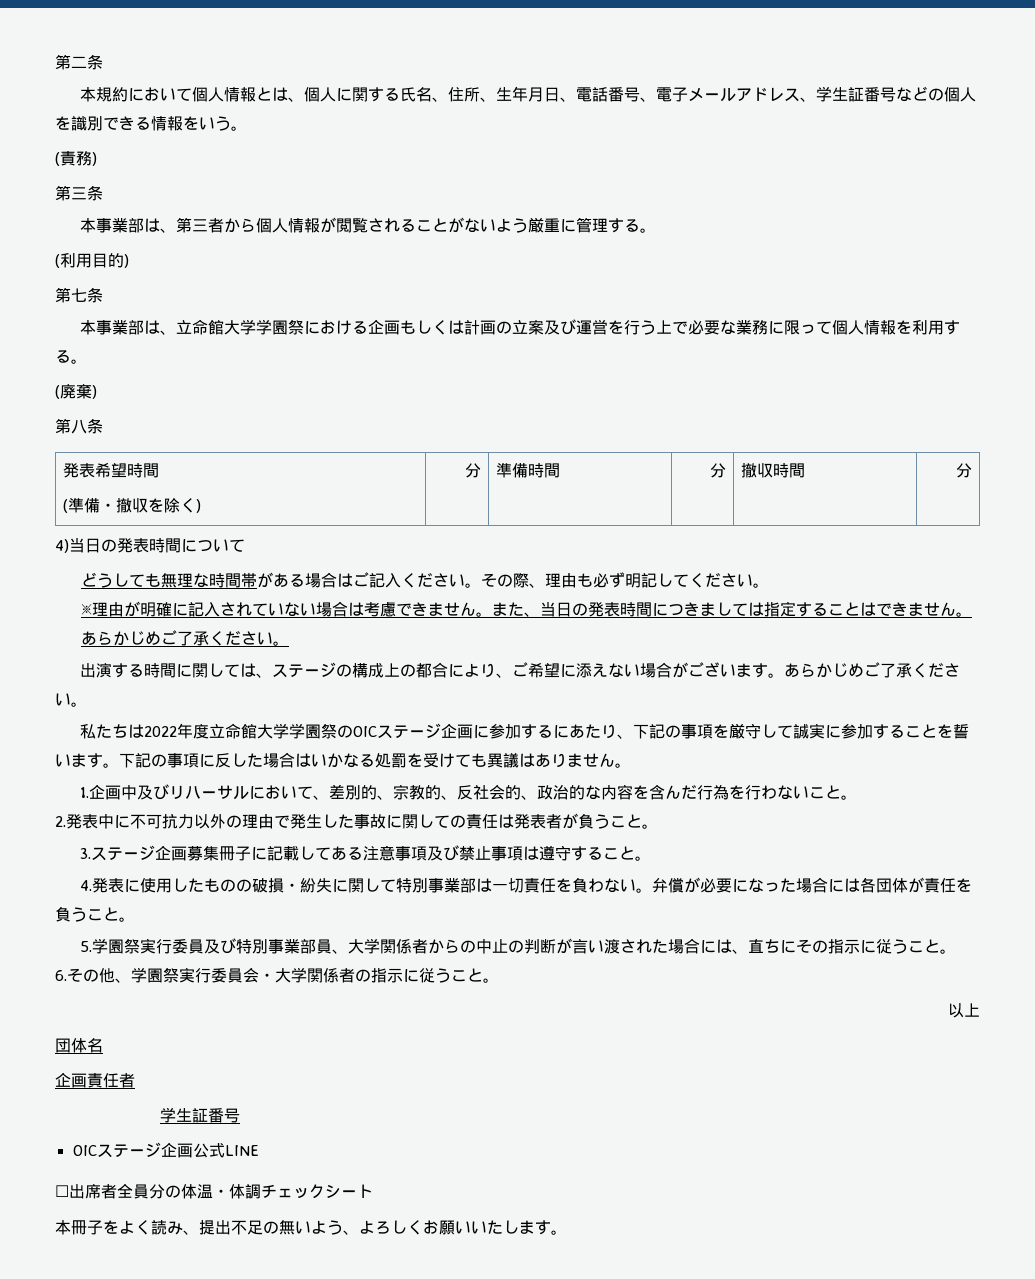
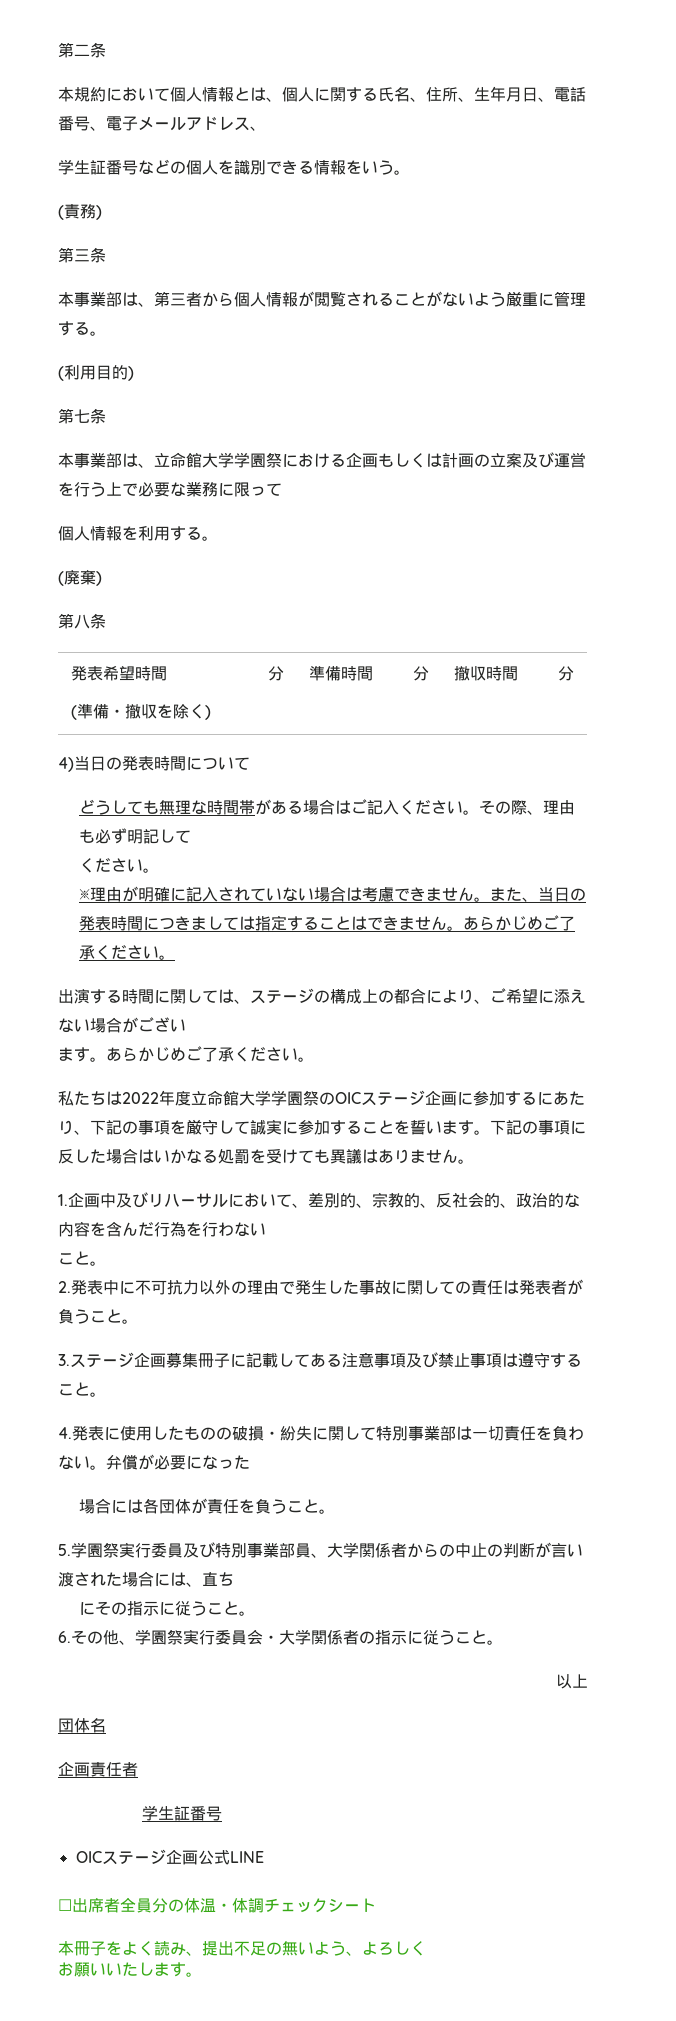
- 本規約において個人情報とは、個人に関する氏名、住所、生年月日、電話番号、電子メールアドレス、学生証番号などの個人を識別できる情報をいう。
+ 本規約において個人情報とは、個人に関する氏名、住所、生年月日、電話番号、電子メールアドレス、
+ 学生証番号などの個人を識別できる情報をいう。
- 本事業部は、立命館大学学園祭における企画もしくは計画の立案及び運営を行う上で必要な業務に限って個人情報を利用する。
+ 本事業部は、立命館大学学園祭における企画もしくは計画の立案及び運営を行う上で必要な業務に限って
+ 個人情報を利用する。
- その際、理由も必ず明記してください。
+ その際、理由も必ず明記して
+ ください。
- 出演する時間に関しては、ステージの構成上の都合により、ご希望に添えない場合がございます。
+ 出演する時間に関しては、ステージの構成上の都合により、ご希望に添えない場合がござい
+ ます。
- 1.企画中及びリハーサルにおいて、差別的、宗教的、反社会的、政治的な内容を含んだ行為を行わないこと。
+ 1.企画中及びリハーサルにおいて、差別的、宗教的、反社会的、政治的な内容を含んだ行為を行わない
+ こと。
- 弁償が必要になった場合には各団体が責任を負うこと。
+ 弁償が必要になった
+ 場合には各団体が責任を負うこと。
- 5.学園祭実行委員及び特別事業部員、大学関係者からの中止の判断が言い渡された場合には、直ちにその指示に従うこと。
+ 5.学園祭実行委員及び特別事業部員、大学関係者からの中止の判断が言い渡された場合には、直ち
+ にその指示に従うこと。
- 本冊子をよく読み、提出不足の無いよう、よろしくお願いいたします。
+ 本冊子をよく読み、提出不足の無いよう、よろしく
+ お願いいたします。

